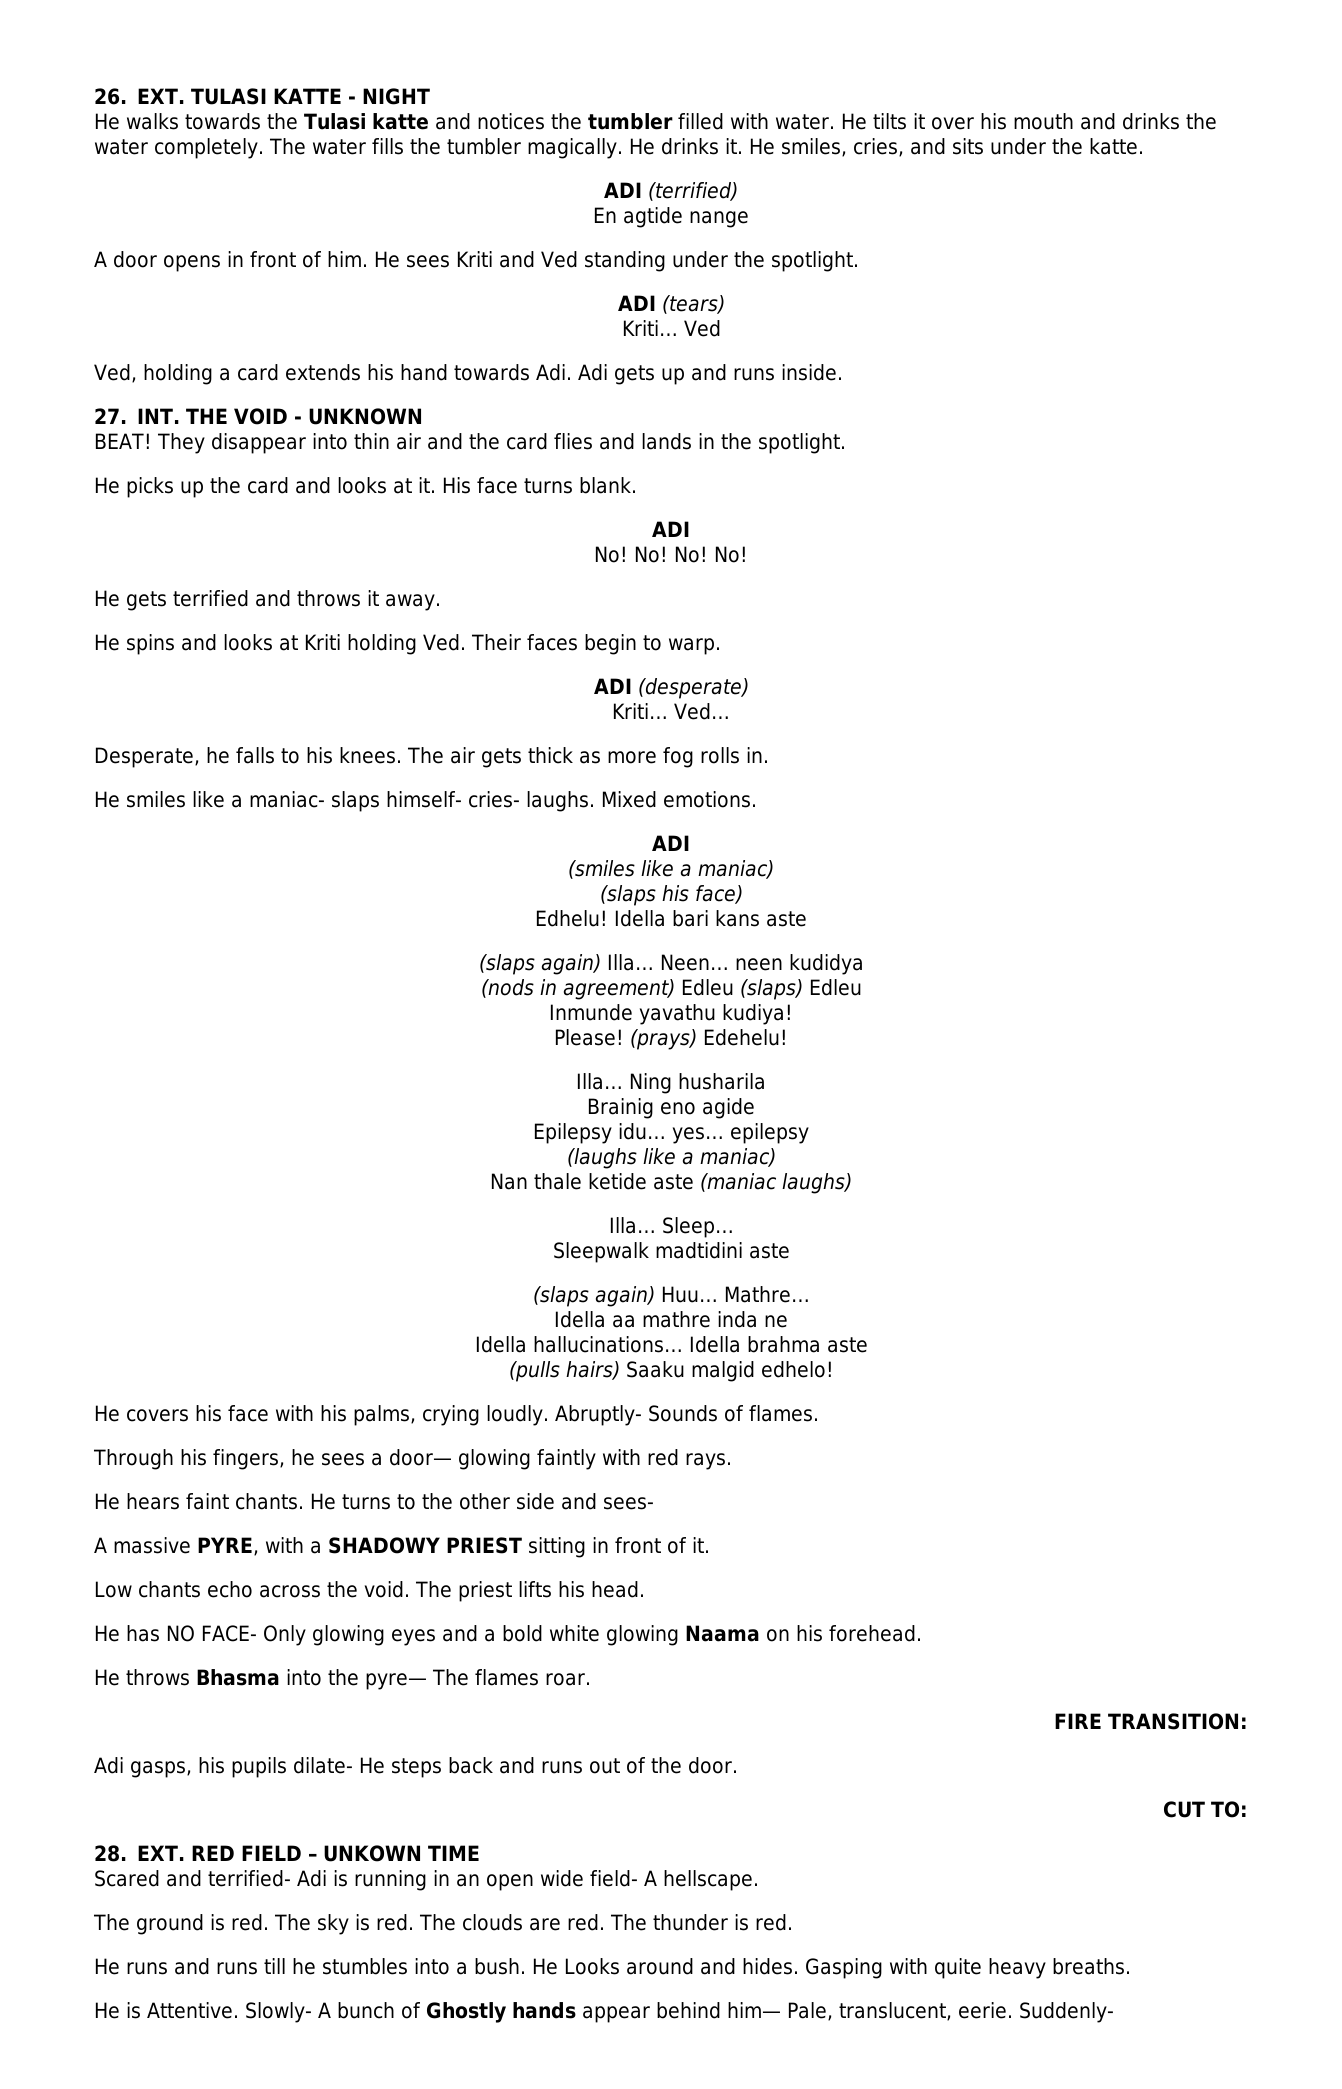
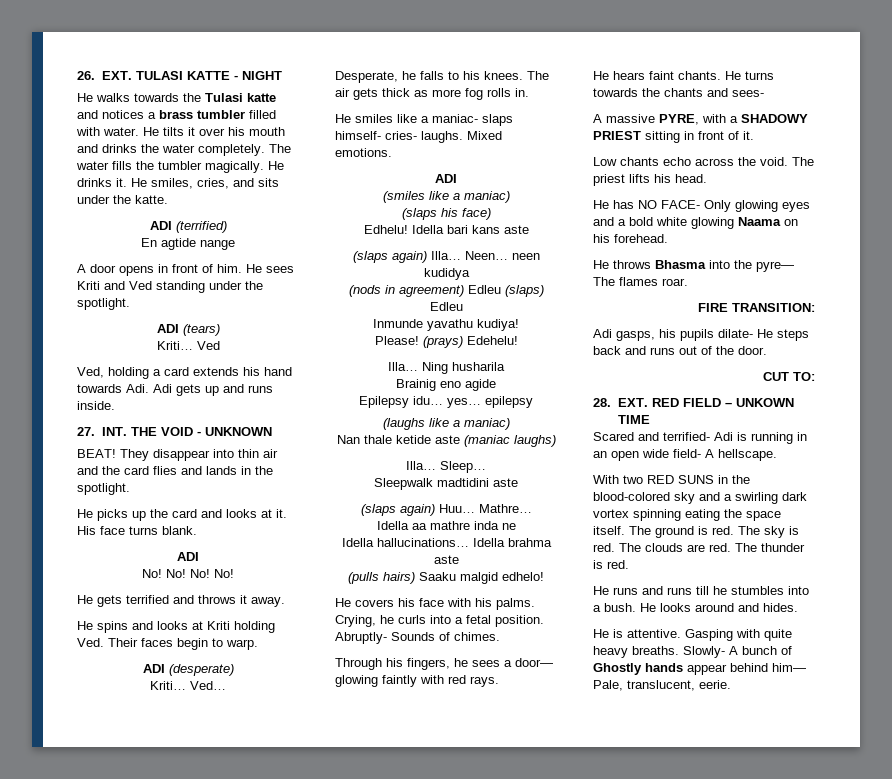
- He walks towards the Tulasi katte and notices the tumbler filled with water.
+ He walks towards the Tulasi katte and notices a brass tumbler filled with water.
- He covers his face with his palms, crying loudly.
+ He covers his face with his palms. Crying, he curls into a fetal position.
- Abruptly- Sounds of flames.
+ Abruptly- Sounds of chimes.
- He turns to the other side and sees-
+ He turns towards the chants and sees-
+ With two RED SUNS in the blood-colored sky and a swirling dark vortex spinning eating the space itself.
- He Looks around and hides.
+ He looks around and hides.
+ He is attentive.
- Gasping with quite heavy breaths.
- He is Attentive. Slowly- A bunch of Ghostly hands appear behind him— Pale, translucent, eerie. Suddenly-
+ Gasping with quite heavy breaths. Slowly- A bunch of Ghostly hands appear behind him— Pale, translucent, eerie.

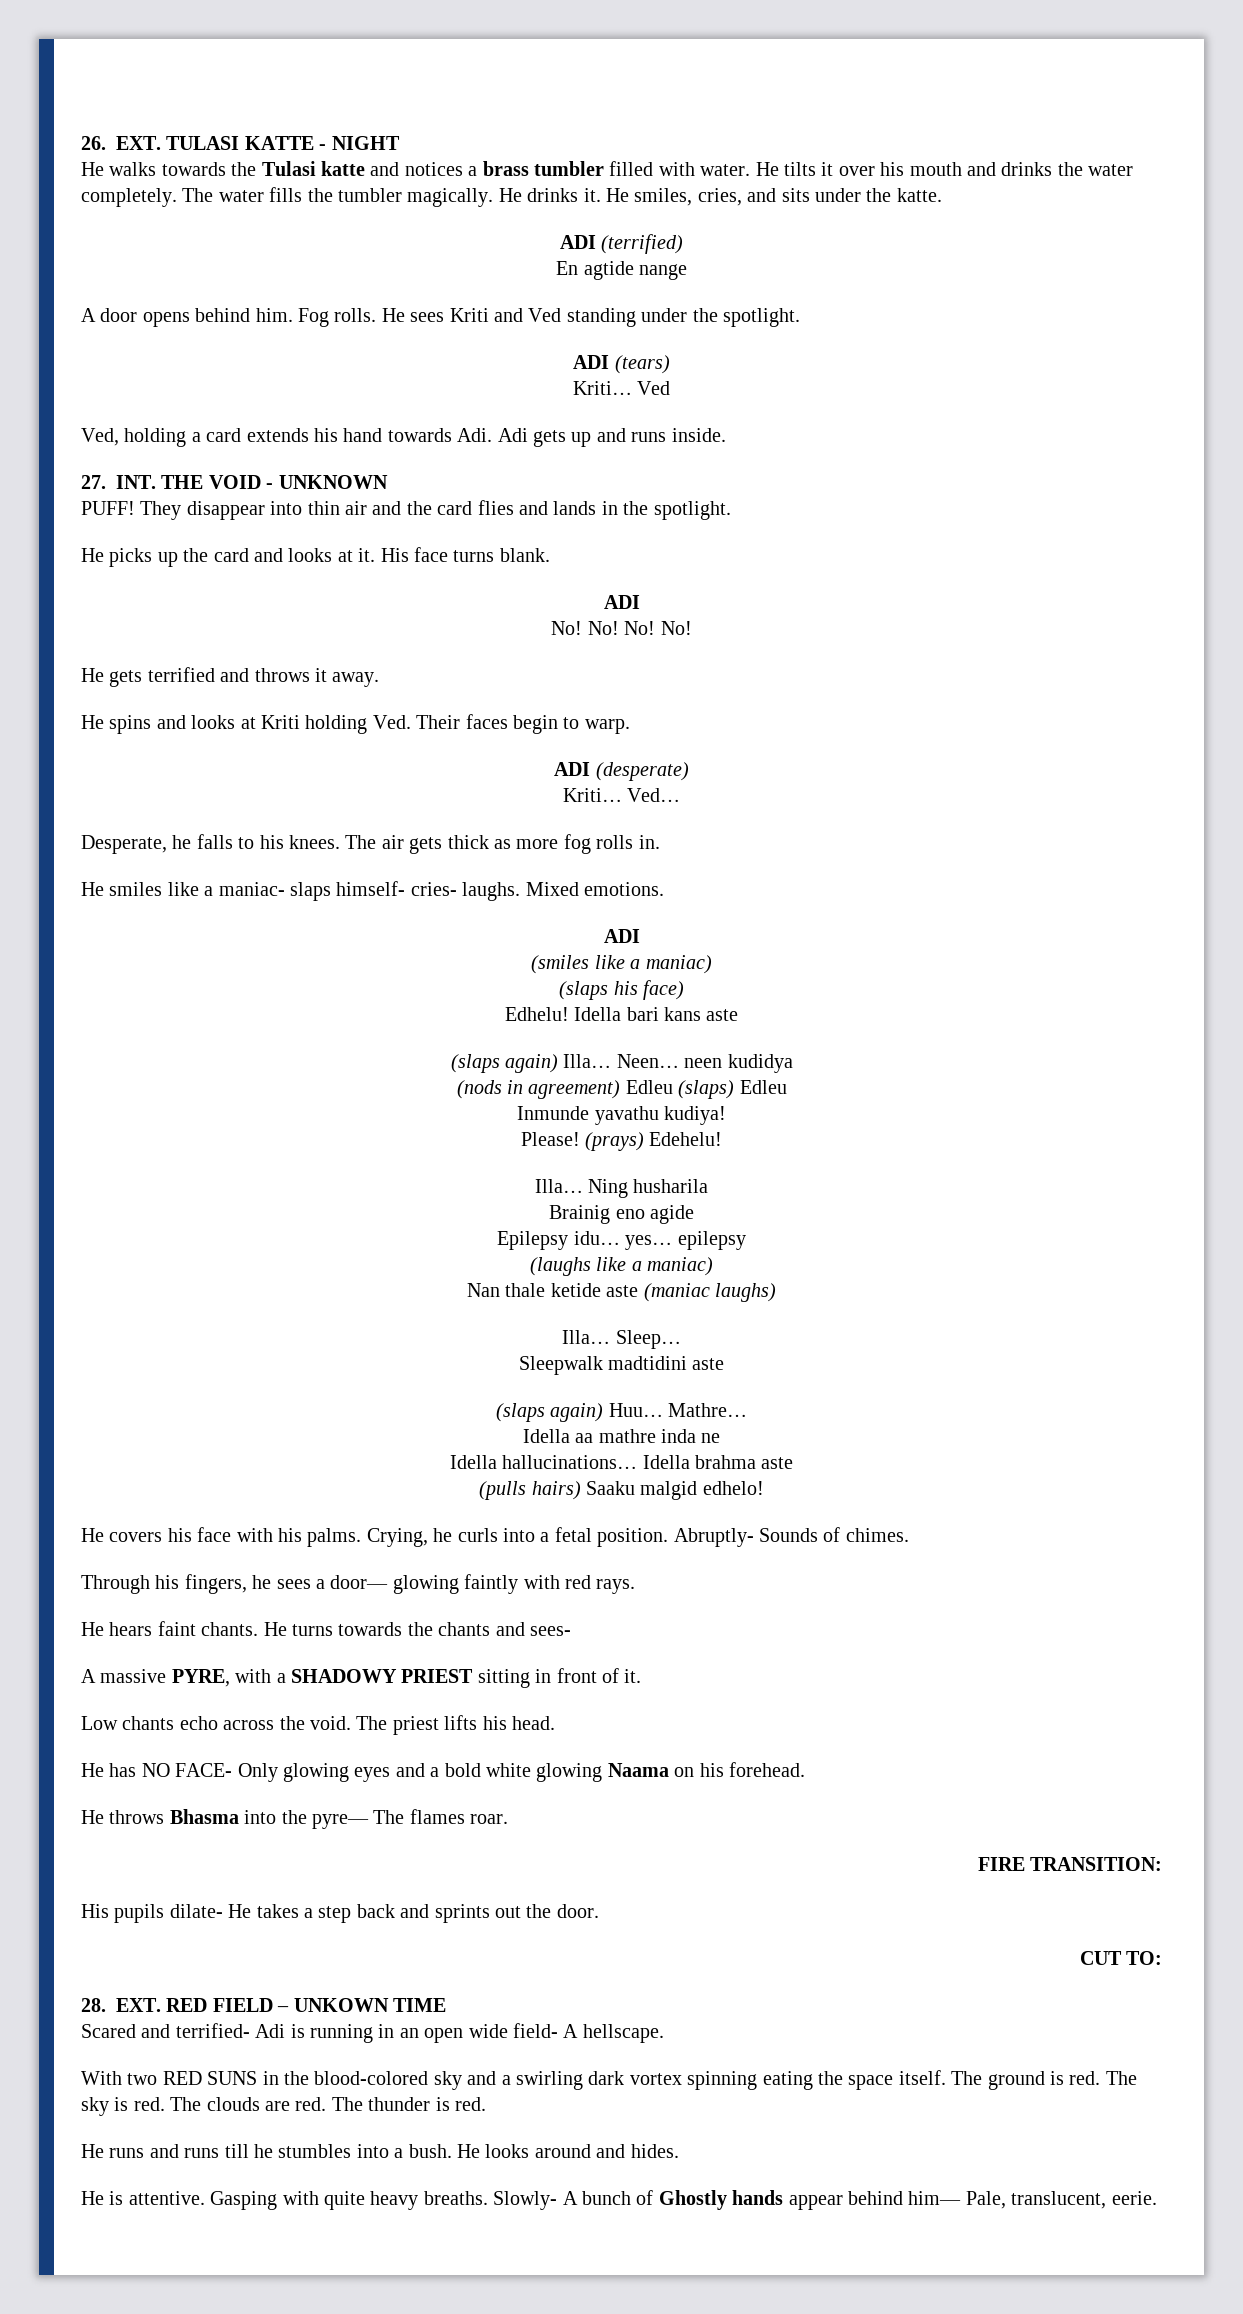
- A door opens in front of him.
+ A door opens behind him. Fog rolls.
- BEAT!
+ PUFF!
- Adi gasps, his pupils dilate- He steps back and runs out of the door.
+ His pupils dilate- He takes a step back and sprints out the door.

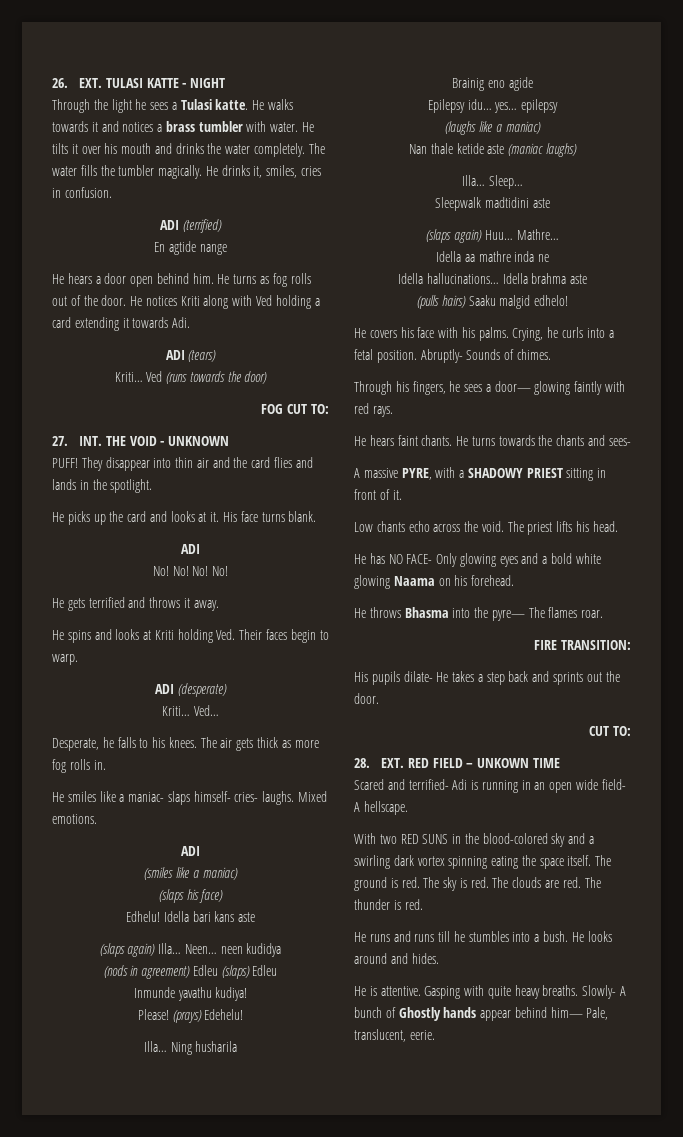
- He walks towards the Tulasi katte and notices a brass tumbler filled with water.
+ Through the light he sees a Tulasi katte. He walks towards it and notices a brass tumbler with water.
- He drinks it. He smiles, cries, and sits under the katte.
+ He drinks it, smiles, cries in confusion.
- A door opens behind him. Fog rolls. He sees Kriti and Ved standing under the spotlight.
+ He hears a door open behind him. He turns as fog rolls out of the door. He notices Kriti along with Ved holding a card extending it towards Adi.
  ADI (tears)
- Kriti… Ved
- Ved, holding a card extends his hand towards Adi. Adi gets up and runs inside.
+ Kriti… Ved (runs towards the door)
+ FOG CUT TO:

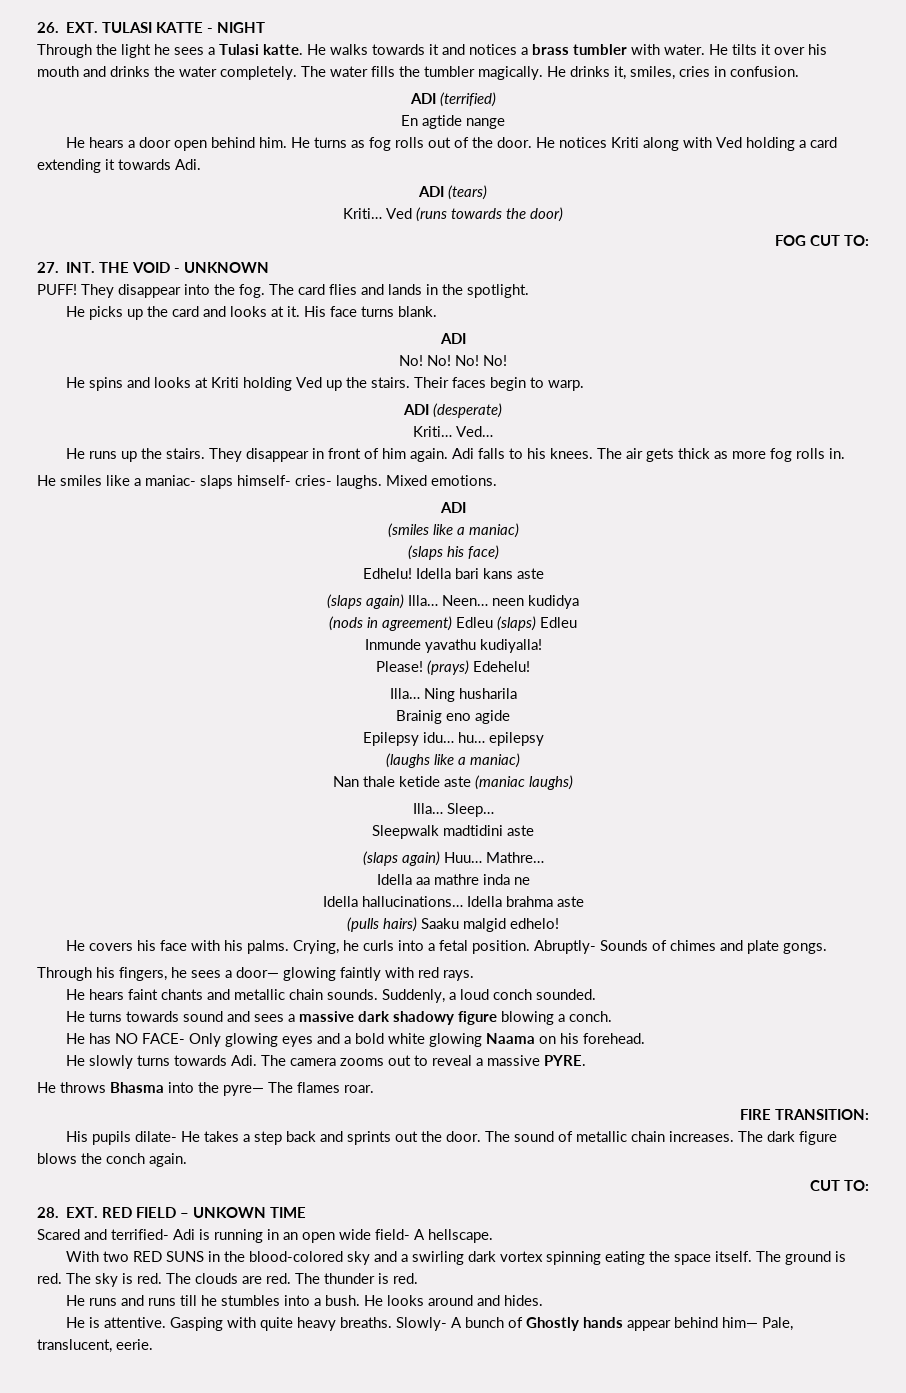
- They disappear into thin air and the card flies and lands in the spotlight.
+ They disappear into the fog. The card flies and lands in the spotlight.
- He gets terrified and throws it away.
- He spins and looks at Kriti holding Ved. Their faces begin to warp.
+ He spins and looks at Kriti holding Ved up the stairs. Their faces begin to warp.
- Desperate, he falls to his knees.
+ He runs up the stairs. They disappear in front of him again. Adi falls to his knees.
- Inmunde yavathu kudiya!
+ Inmunde yavathu kudiyalla!
- Epilepsy idu… yes… epilepsy
+ Epilepsy idu… hu… epilepsy
- Abruptly- Sounds of chimes.
+ Abruptly- Sounds of chimes and plate gongs.
- He hears faint chants. He turns towards the chants and sees-
- A massive PYRE, with a SHADOWY PRIEST sitting in front of it.
- Low chants echo across the void. The priest lifts his head.
+ He hears faint chants and metallic chain sounds. Suddenly, a loud conch sounded.
+ He turns towards sound and sees a massive dark shadowy figure blowing a conch.
+ He slowly turns towards Adi. The camera zooms out to reveal a massive PYRE.
+ The sound of metallic chain increases. The dark figure blows the conch again.

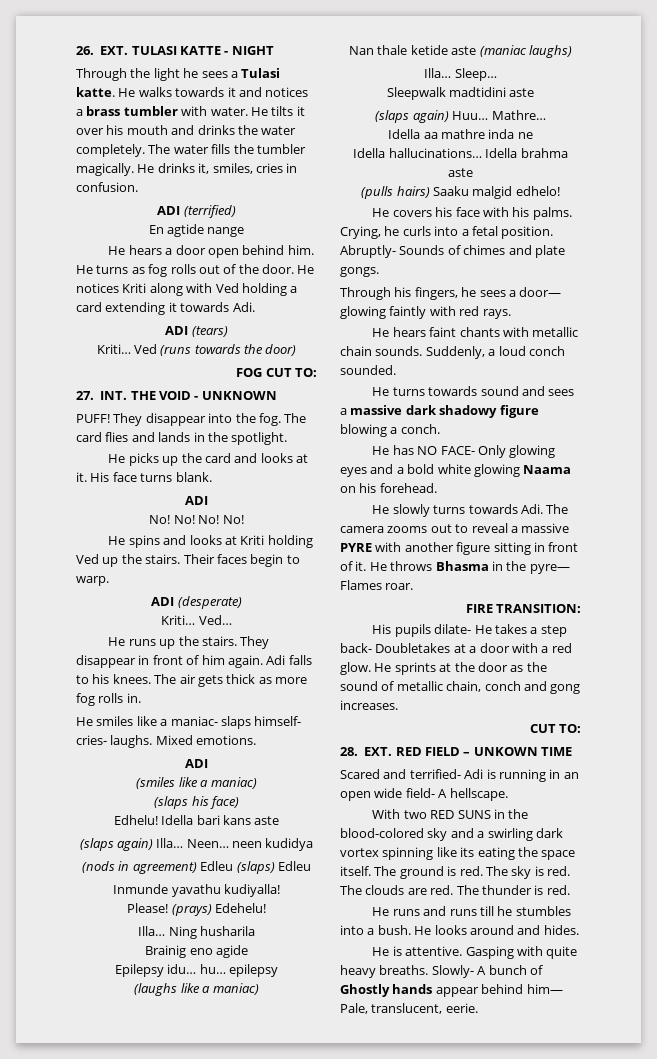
- He hears faint chants and metallic chain sounds.
+ He hears faint chants with metallic chain sounds.
- He slowly turns towards Adi. The camera zooms out to reveal a massive PYRE.
- He throws Bhasma into the pyre— The flames roar.
+ He slowly turns towards Adi. The camera zooms out to reveal a massive PYRE with another figure sitting in front of it. He throws Bhasma in the pyre— Flames roar.
- His pupils dilate- He takes a step back and sprints out the door. The sound of metallic chain increases. The dark figure blows the conch again.
+ His pupils dilate- He takes a step back- Doubletakes at a door with a red glow. He sprints at the door as the sound of metallic chain, conch and gong increases.
- With two RED SUNS in the blood-colored sky and a swirling dark vortex spinning eating the space itself.
+ With two RED SUNS in the blood-colored sky and a swirling dark vortex spinning like its eating the space itself.

